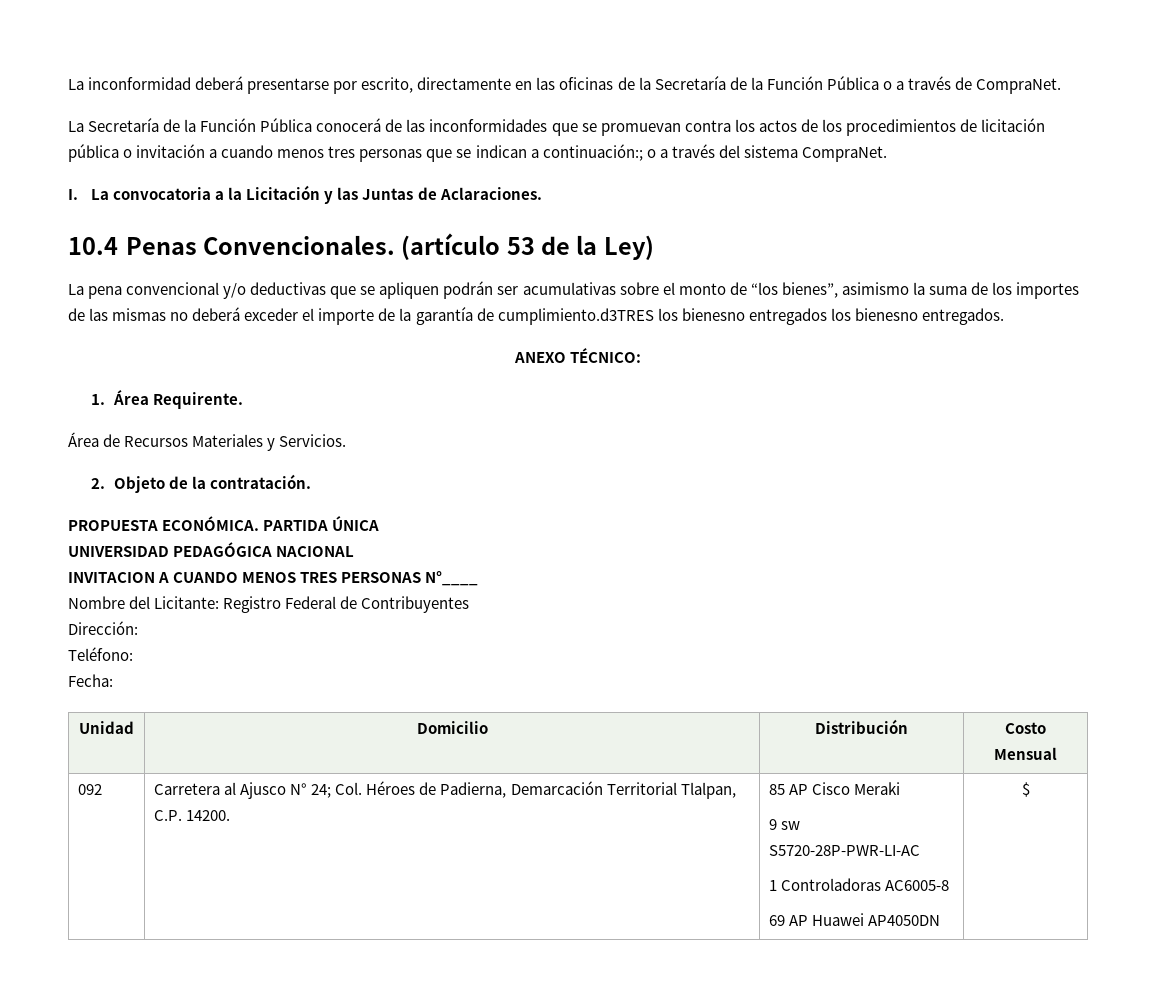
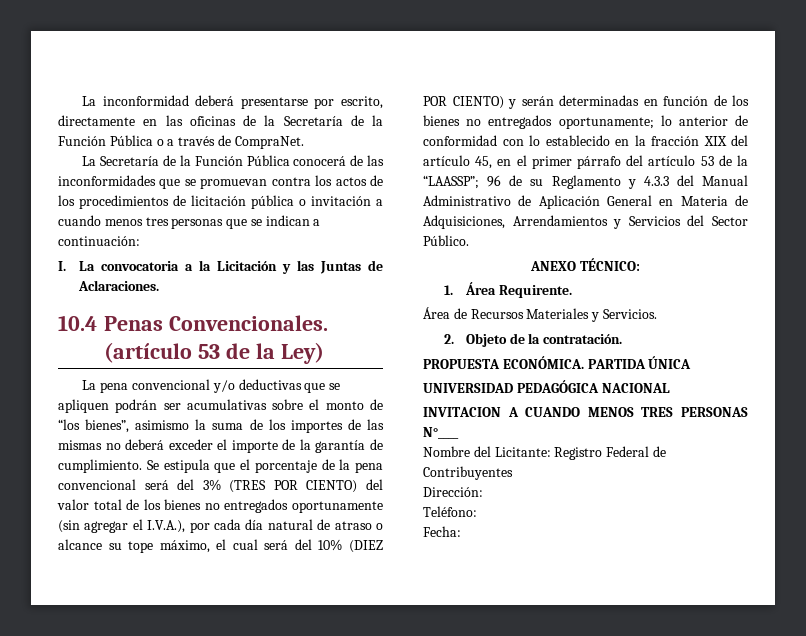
- La Secretaría de la Función Pública conocerá de las inconformidades que se promuevan contra los actos de los procedimientos de licitación pública o invitación a cuando menos tres personas que se indican a continuación:; o a través del sistema CompraNet.
+ La Secretaría de la Función Pública conocerá de las inconformidades que se promuevan contra los actos de los procedimientos de licitación pública o invitación a cuando menos tres personas que se indican a continuación:
- La pena convencional y/o deductivas que se apliquen podrán ser acumulativas sobre el monto de “los bienes”, asimismo la suma de los importes de las mismas no deberá exceder el importe de la garantía de cumplimiento.d3TRES los bienesno entregados los bienesno entregados.
+ La pena convencional y/o deductivas que se apliquen podrán ser acumulativas sobre el monto de “los bienes”, asimismo la suma de los importes de las mismas no deberá exceder el importe de la garantía de cumplimiento. Se estipula que el porcentaje de la pena convencional será del 3% (TRES POR CIENTO) del valor total de los bienes no entregados oportunamente (sin agregar el I.V.A.), por cada día natural de atraso o alcance su tope máximo, el cual será del 10% (DIEZ POR CIENTO) y serán determinadas en función de los bienes no entregados oportunamente; lo anterior de conformidad con lo establecido en la fracción XIX del artículo 45, en el primer párrafo del artículo 53 de la “LAASSP”; 96 de su Reglamento y 4.3.3 del Manual Administrativo de Aplicación General en Materia de Adquisiciones, Arrendamientos y Servicios del Sector Público.
- Unidad | Domicilio | Distribución | Costo Mensual
- 092 | Carretera al Ajusco N° 24; Col. Héroes de Padierna, Demarcación Territorial Tlalpan, C.P. 14200. | 85 AP Cisco Meraki
- 9 sw S5720-28P-PWR-LI-AC
- 1 Controladoras AC6005-8
- 69 AP Huawei AP4050DN | $

